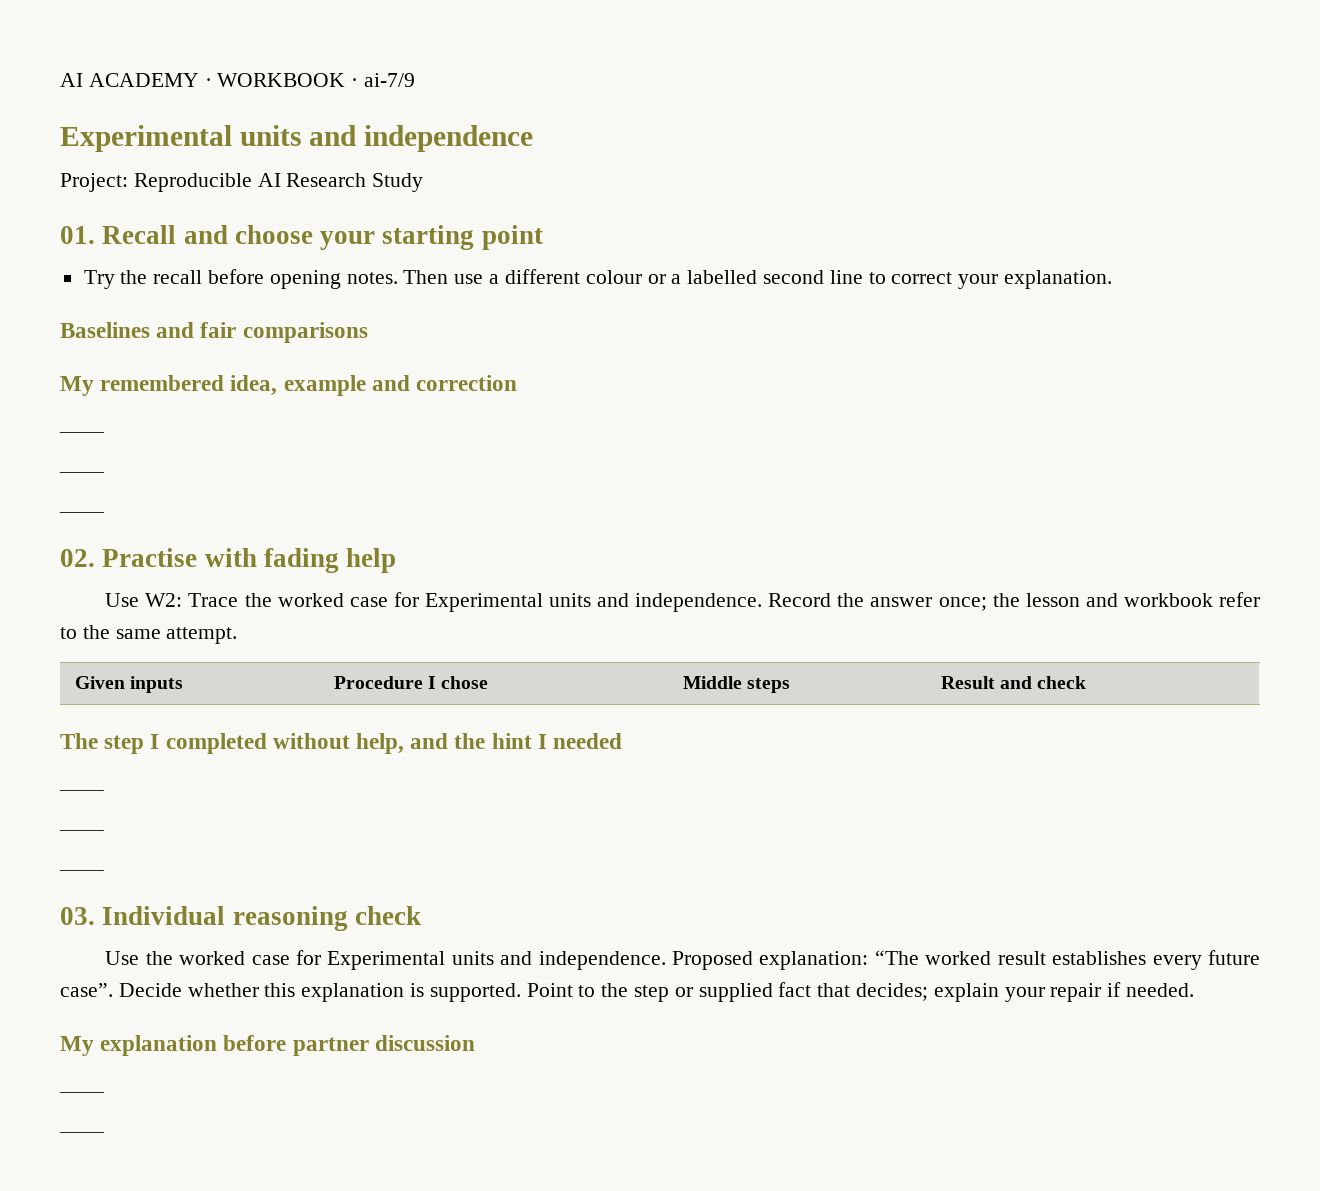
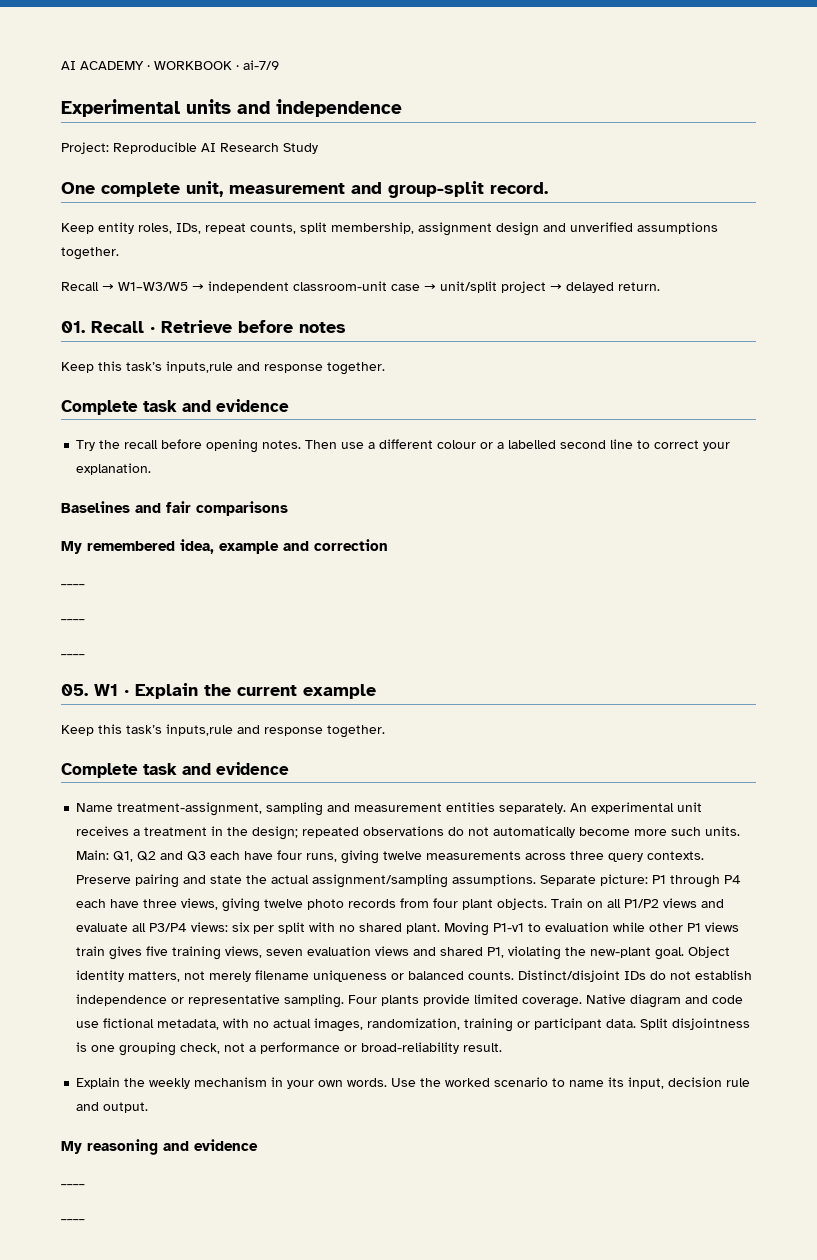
- 01. Recall and choose your starting point
+ One complete unit, measurement and group-split record.
+ Keep entity roles, IDs, repeat counts, split membership, assignment design and unverified assumptions together.
+ Recall → W1–W3/W5 → independent classroom-unit case → unit/split project → delayed return.
+ 01. Recall · Retrieve before notes
+ Keep this task’s inputs,rule and response together.
+ Complete task and evidence
- 02. Practise with fading help
- Use W2: Trace the worked case for Experimental units and independence. Record the answer once; the lesson and workbook refer to the same attempt.
- Given inputs | Procedure I chose | Middle steps | Result and check
- The step I completed without help, and the hint I needed
- ____
- ____
- ____
- 03. Individual reasoning check
- Use the worked case for Experimental units and independence. Proposed explanation: “The worked result establishes every future case”. Decide whether this explanation is supported. Point to the step or supplied fact that decides; explain your repair if needed.
- My explanation before partner discussion
+ 05. W1 · Explain the current example
+ Keep this task’s inputs,rule and response together.
+ Complete task and evidence
+ Name treatment-assignment, sampling and measurement entities separately. An experimental unit receives a treatment in the design; repeated observations do not automatically become more such units. Main: Q1, Q2 and Q3 each have four runs, giving twelve measurements across three query contexts. Preserve pairing and state the actual assignment/sampling assumptions. Separate picture: P1 through P4 each have three views, giving twelve photo records from four plant objects. Train on all P1/P2 views and evaluate all P3/P4 views: six per split with no shared plant. Moving P1-v1 to evaluation while other P1 views train gives five training views, seven evaluation views and shared P1, violating the new-plant goal. Object identity matters, not merely filename uniqueness or balanced counts. Distinct/disjoint IDs do not establish independence or representative sampling. Four plants provide limited coverage. Native diagram and code use fictional metadata, with no actual images, randomization, training or participant data. Split disjointness is one grouping check, not a performance or broad-reliability result.
+ Explain the weekly mechanism in your own words. Use the worked scenario to name its input, decision rule and output.
+ My reasoning and evidence

